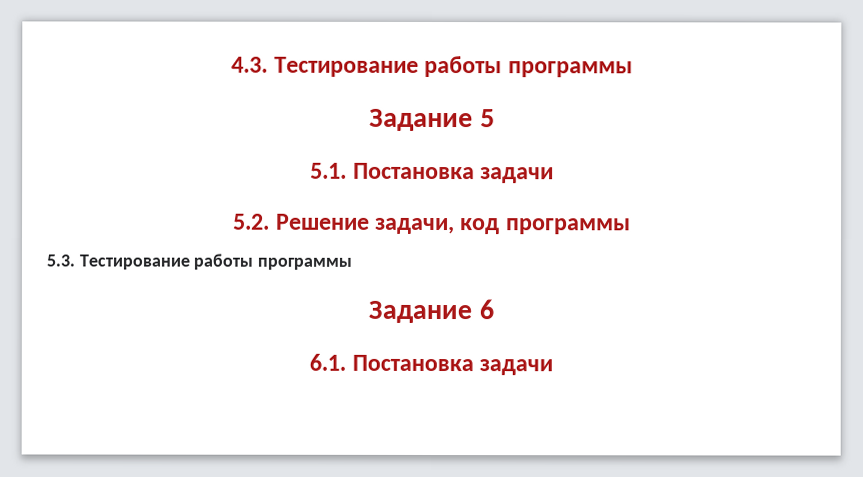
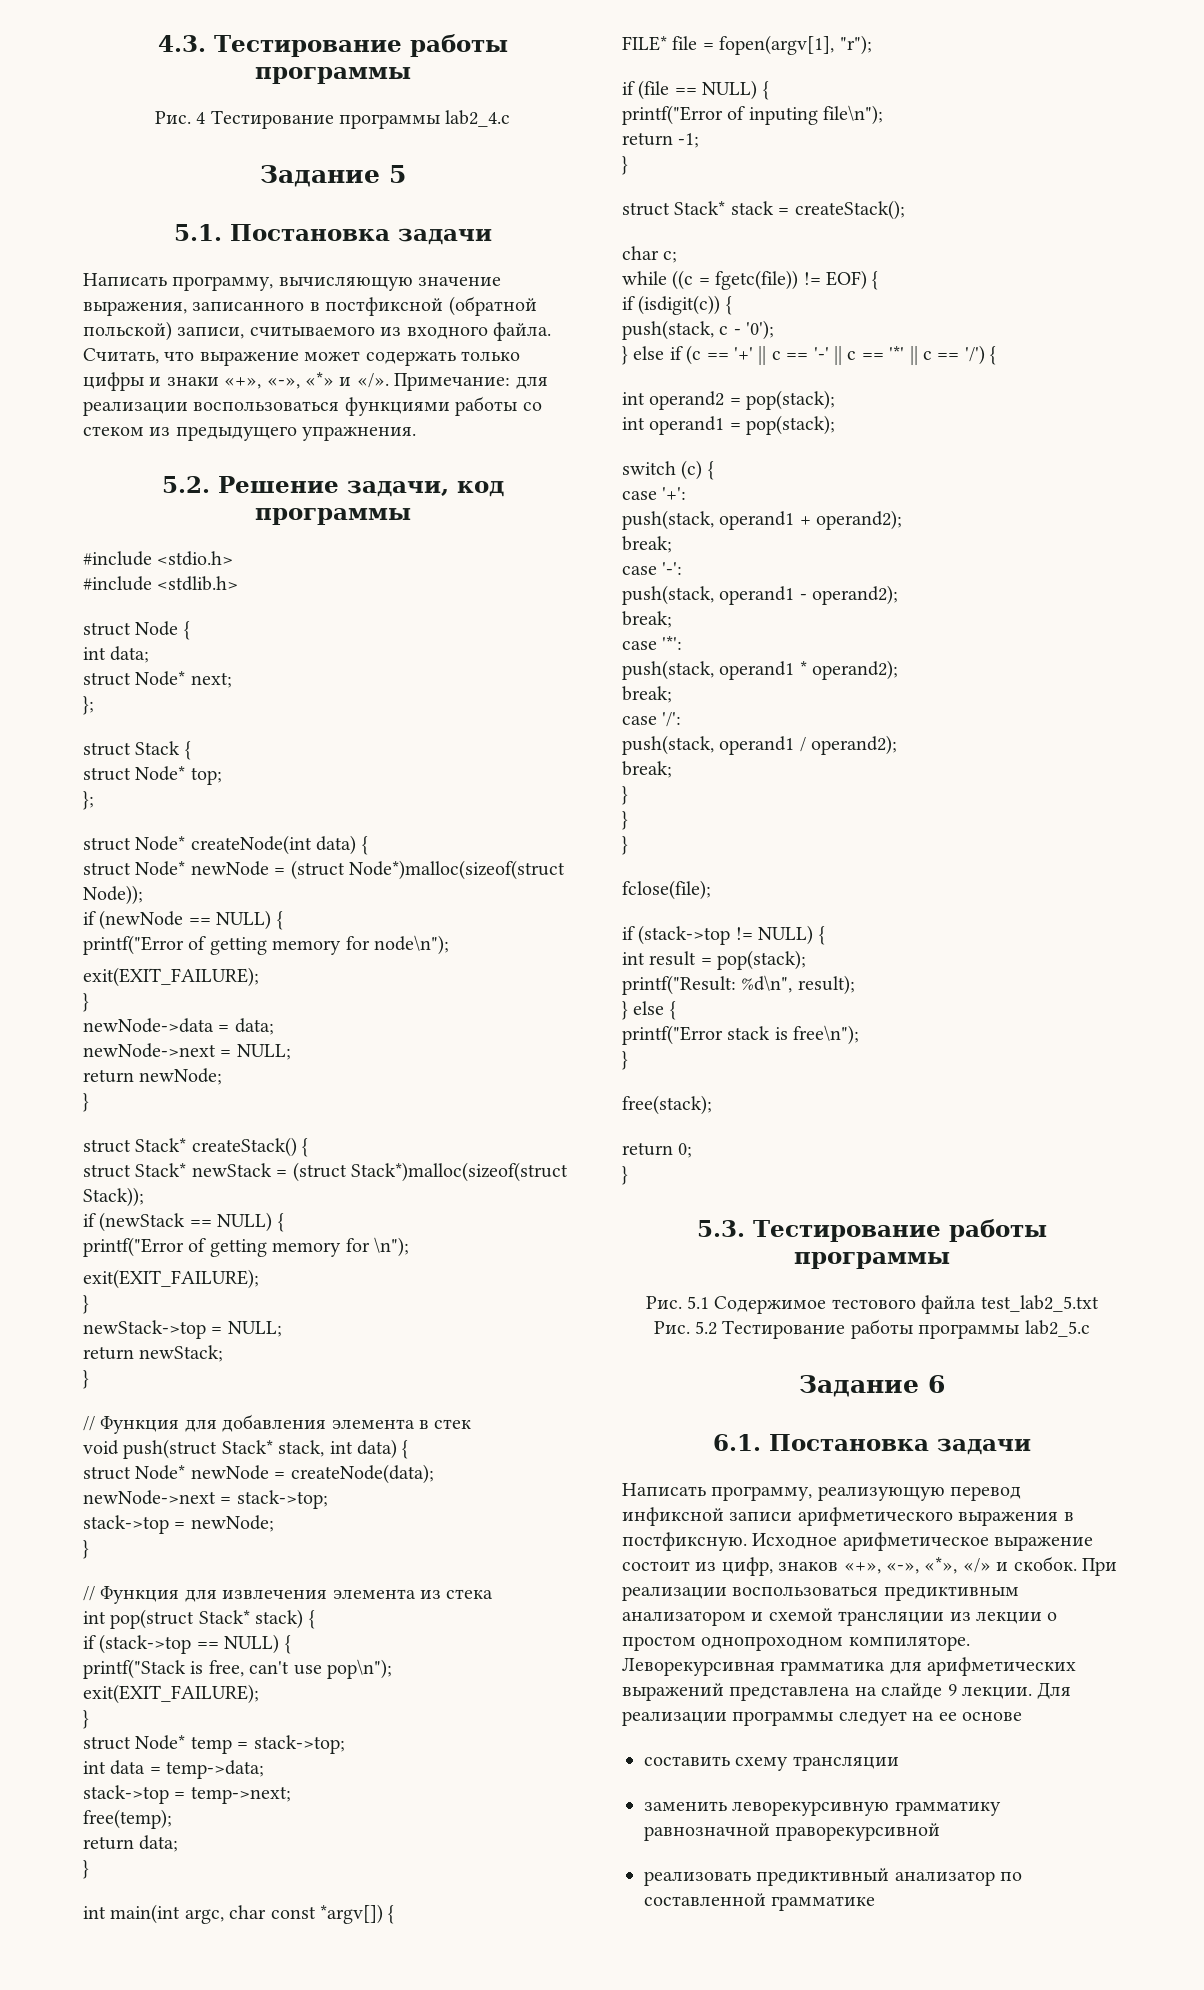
+ Рис. 4 Тестирование программы lab2_4.c
+ Написать программу, вычисляющую значение выражения, записанного в постфиксной (обратной польской) записи, считываемого из входного файла. Считать, что выражение может содержать только цифры и знаки «+», «-», «*» и «/». Примечание: для реализации воспользоваться функциями работы со стеком из предыдущего упражнения.
+ #include <stdio.h>
+ #include <stdlib.h>
+ struct Node {
+ int data;
+ struct Node* next;
+ };
+ struct Stack {
+ struct Node* top;
+ };
+ struct Node* createNode(int data) {
+ struct Node* newNode = (struct Node*)malloc(sizeof(struct Node));
+ if (newNode == NULL) {
+ printf("Error of getting memory for node\n");
+ exit(EXIT_FAILURE);
+ }
+ newNode->data = data;
+ newNode->next = NULL;
+ return newNode;
+ }
+ struct Stack* createStack() {
+ struct Stack* newStack = (struct Stack*)malloc(sizeof(struct Stack));
+ if (newStack == NULL) {
+ printf("Error of getting memory for \n");
+ exit(EXIT_FAILURE);
+ }
+ newStack->top = NULL;
+ return newStack;
+ }
+ // Функция для добавления элемента в стек
+ void push(struct Stack* stack, int data) {
+ struct Node* newNode = createNode(data);
+ newNode->next = stack->top;
+ stack->top = newNode;
+ }
+ // Функция для извлечения элемента из стека
+ int pop(struct Stack* stack) {
+ if (stack->top == NULL) {
+ printf("Stack is free, can't use pop\n");
+ exit(EXIT_FAILURE);
+ }
+ struct Node* temp = stack->top;
+ int data = temp->data;
+ stack->top = temp->next;
+ free(temp);
+ return data;
+ }
+ int main(int argc, char const *argv[]) {
+ FILE* file = fopen(argv[1], "r");
+ if (file == NULL) {
+ printf("Error of inputing file\n");
+ return -1;
+ }
+ struct Stack* stack = createStack();
+ char c;
+ while ((c = fgetc(file)) != EOF) {
+ if (isdigit(c)) {
+ push(stack, c - '0');
+ } else if (c == '+' || c == '-' || c == '*' || c == '/') {
+ int operand2 = pop(stack);
+ int operand1 = pop(stack);
+ switch (c) {
+ case '+':
+ push(stack, operand1 + operand2);
+ break;
+ case '-':
+ push(stack, operand1 - operand2);
+ break;
+ case '*':
+ push(stack, operand1 * operand2);
+ break;
+ case '/':
+ push(stack, operand1 / operand2);
+ break;
+ }
+ }
+ }
+ fclose(file);
+ if (stack->top != NULL) {
+ int result = pop(stack);
+ printf("Result: %d\n", result);
+ } else {
+ printf("Error stack is free\n");
+ }
+ free(stack);
+ return 0;
+ }
  5.3. Тестирование работы программы
+ Рис. 5.1 Содержимое тестового файла test_lab2_5.txt
+ Рис. 5.2 Тестирование работы программы lab2_5.c
+ Написать программу, реализующую перевод инфиксной записи арифметического выражения в постфиксную. Исходное арифметическое выражение состоит из цифр, знаков «+», «-», «*», «/» и скобок. При реализации воспользоваться предиктивным анализатором и схемой трансляции из лекции о простом однопроходном компиляторе. Леворекурсивная грамматика для арифметических выражений представлена на слайде 9 лекции. Для реализации программы следует на ее основе
+ составить схему трансляции
+ заменить леворекурсивную грамматику равнозначной праворекурсивной
+ реализовать предиктивный анализатор по составленной грамматике

